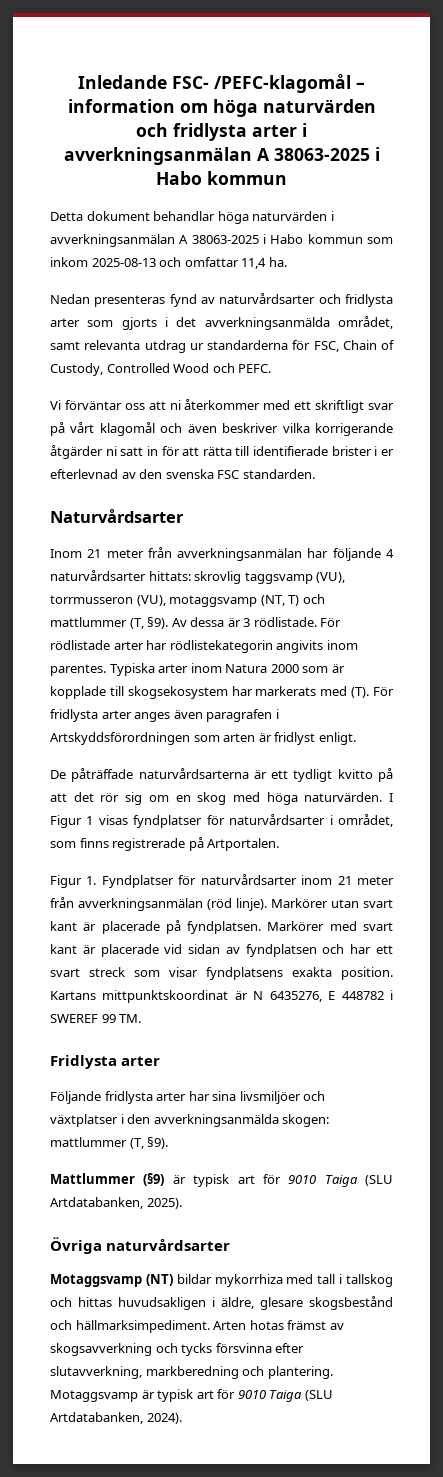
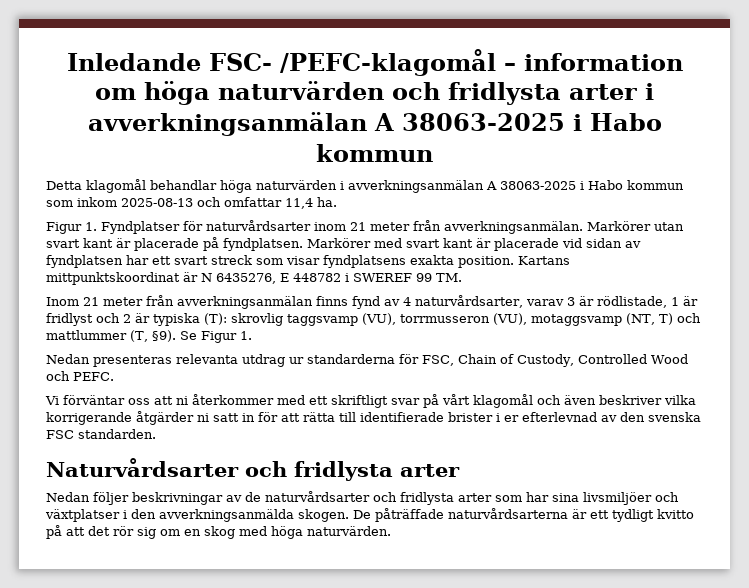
- Detta dokument behandlar höga naturvärden i avverkningsanmälan A 38063-2025 i Habo kommun som inkom 2025-08-13 och omfattar 11,4 ha.
+ Detta klagomål behandlar höga naturvärden i avverkningsanmälan A 38063-2025 i Habo kommun som inkom 2025-08-13 och omfattar 11,4 ha.
- Nedan presenteras fynd av naturvårdsarter och fridlysta arter som gjorts i det avverkningsanmälda området, samt relevanta utdrag ur standarderna för FSC, Chain of Custody, Controlled Wood och PEFC.
+ Figur 1. Fyndplatser för naturvårdsarter inom 21 meter från avverkningsanmälan. Markörer utan svart kant är placerade på fyndplatsen. Markörer med svart kant är placerade vid sidan av fyndplatsen har ett svart streck som visar fyndplatsens exakta position. Kartans mittpunktskoordinat är N 6435276, E 448782 i SWEREF 99 TM.
+ Inom 21 meter från avverkningsanmälan finns fynd av 4 naturvårdsarter, varav 3 är rödlistade, 1 är fridlyst och 2 är typiska (T): skrovlig taggsvamp (VU), torrmusseron (VU), motaggsvamp (NT, T) och mattlummer (T, §9). Se Figur 1.
+ Nedan presenteras relevanta utdrag ur standarderna för FSC, Chain of Custody, Controlled Wood och PEFC.
- Naturvårdsarter
- Inom 21 meter från avverkningsanmälan har följande 4 naturvårdsarter hittats: skrovlig taggsvamp (VU), torrmusseron (VU), motaggsvamp (NT, T) och mattlummer (T, §9). Av dessa är 3 rödlistade. För rödlistade arter har rödlistekategorin angivits inom parentes. Typiska arter inom Natura 2000 som är kopplade till skogsekosystem har markerats med (T). För fridlysta arter anges även paragrafen i Artskyddsförordningen som arten är fridlyst enligt.
- De påträffade naturvårdsarterna är ett tydligt kvitto på att det rör sig om en skog med höga naturvärden. I Figur 1 visas fyndplatser för naturvårdsarter i området, som finns registrerade på Artportalen.
- Figur 1. Fyndplatser för naturvårdsarter inom 21 meter från avverkningsanmälan (röd linje). Markörer utan svart kant är placerade på fyndplatsen. Markörer med svart kant är placerade vid sidan av fyndplatsen och har ett svart streck som visar fyndplatsens exakta position. Kartans mittpunktskoordinat är N 6435276, E 448782 i SWEREF 99 TM.
- Fridlysta arter
- Följande fridlysta arter har sina livsmiljöer och växtplatser i den avverkningsanmälda skogen: mattlummer (T, §9).
- Mattlummer (§9) är typisk art för 9010 Taiga (SLU Artdatabanken, 2025).
- Övriga naturvårdsarter
- Motaggsvamp (NT) bildar mykorrhiza med tall i tallskog och hittas huvudsakligen i äldre, glesare skogsbestånd och hällmarksimpediment. Arten hotas främst av skogsavverkning och tycks försvinna efter slutavverkning, markberedning och plantering. Motaggsvamp är typisk art för 9010 Taiga (SLU Artdatabanken, 2024).
+ Naturvårdsarter och fridlysta arter
+ Nedan följer beskrivningar av de naturvårdsarter och fridlysta arter som har sina livsmiljöer och växtplatser i den avverkningsanmälda skogen. De påträffade naturvårdsarterna är ett tydligt kvitto på att det rör sig om en skog med höga naturvärden.

